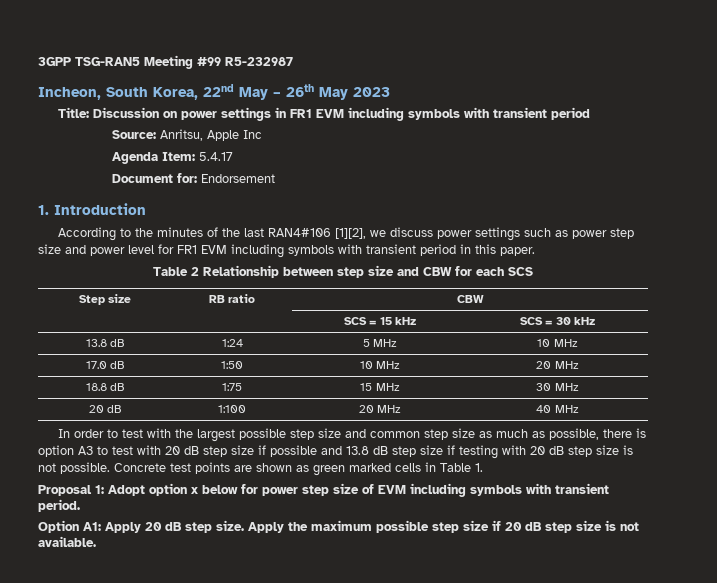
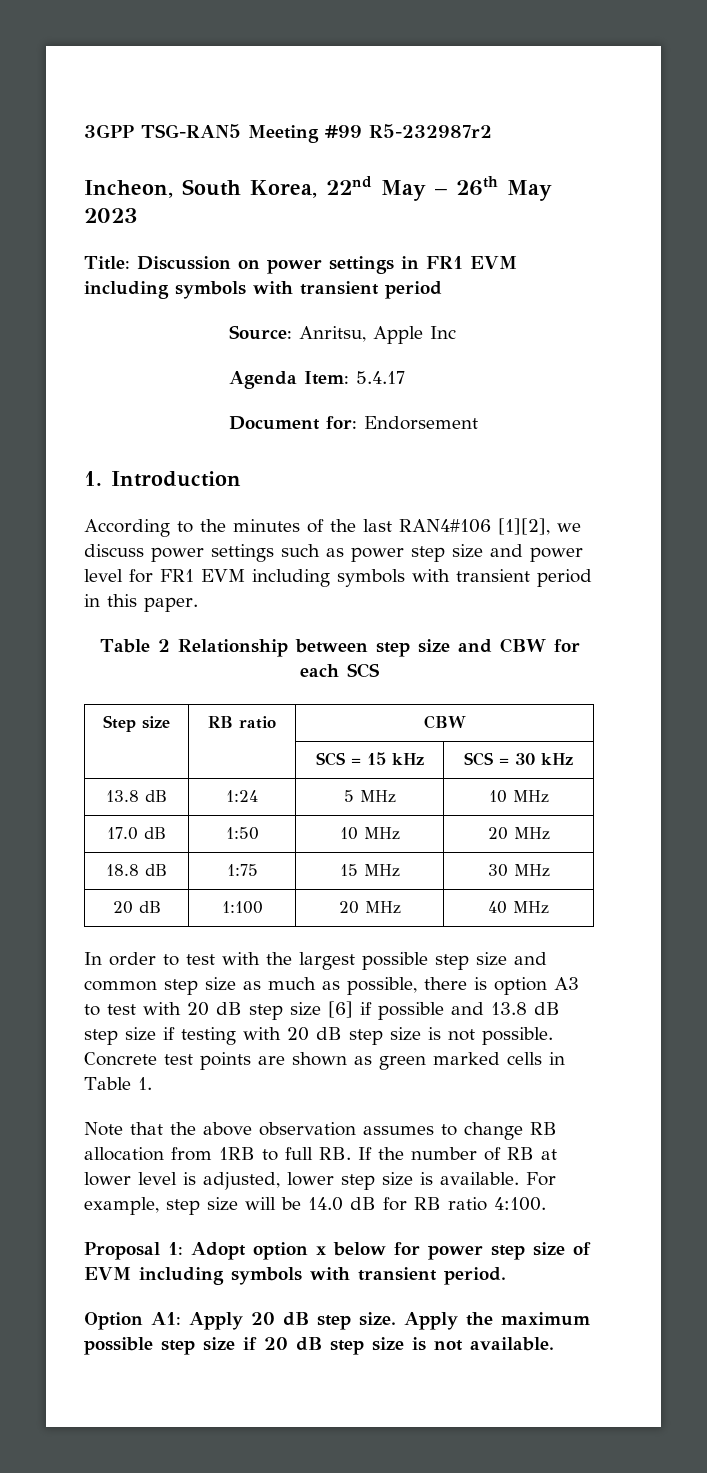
- 3GPP TSG-RAN5 Meeting #99 R5-232987
+ 3GPP TSG-RAN5 Meeting #99 R5-232987r2
- In order to test with the largest possible step size and common step size as much as possible, there is option A3 to test with 20 dB step size if possible and 13.8 dB step size if testing with 20 dB step size is not possible.
+ In order to test with the largest possible step size and common step size as much as possible, there is option A3 to test with 20 dB step size [6] if possible and 13.8 dB step size if testing with 20 dB step size is not possible.
+ Note that the above observation assumes to change RB allocation from 1RB to full RB. If the number of RB at lower level is adjusted, lower step size is available. For example, step size will be 14.0 dB for RB ratio 4:100.

